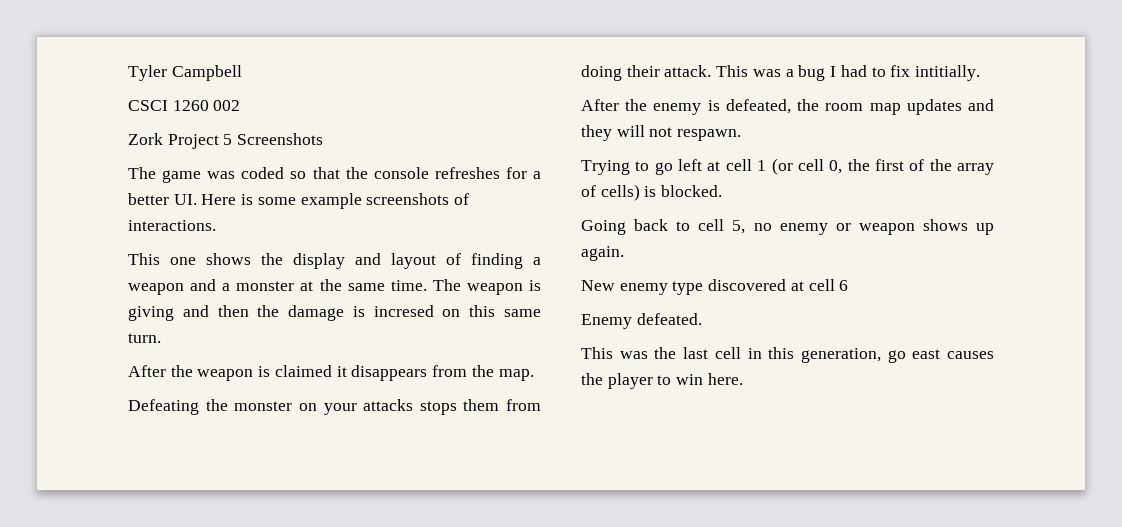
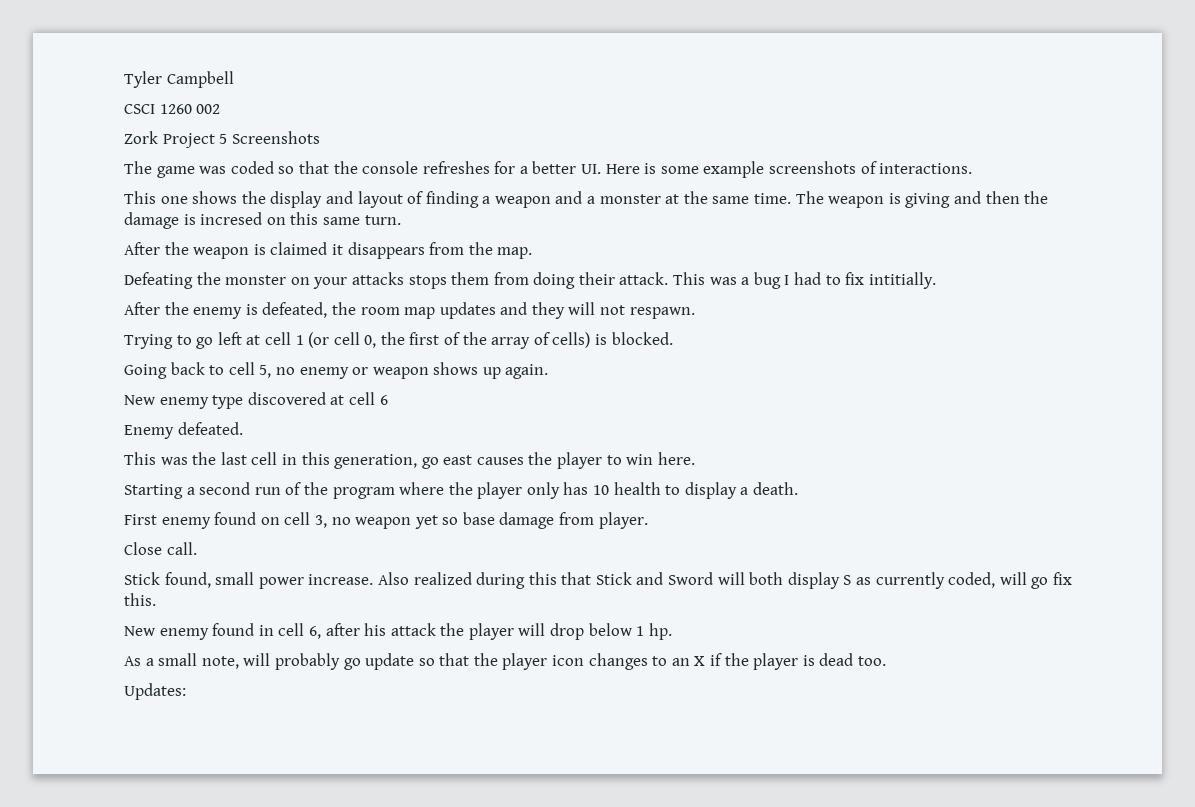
+ Starting a second run of the program where the player only has 10 health to display a death.
+ First enemy found on cell 3, no weapon yet so base damage from player.
+ Close call.
+ Stick found, small power increase. Also realized during this that Stick and Sword will both display S as currently coded, will go fix this.
+ New enemy found in cell 6, after his attack the player will drop below 1 hp.
+ As a small note, will probably go update so that the player icon changes to an X if the player is dead too.
+ Updates:

